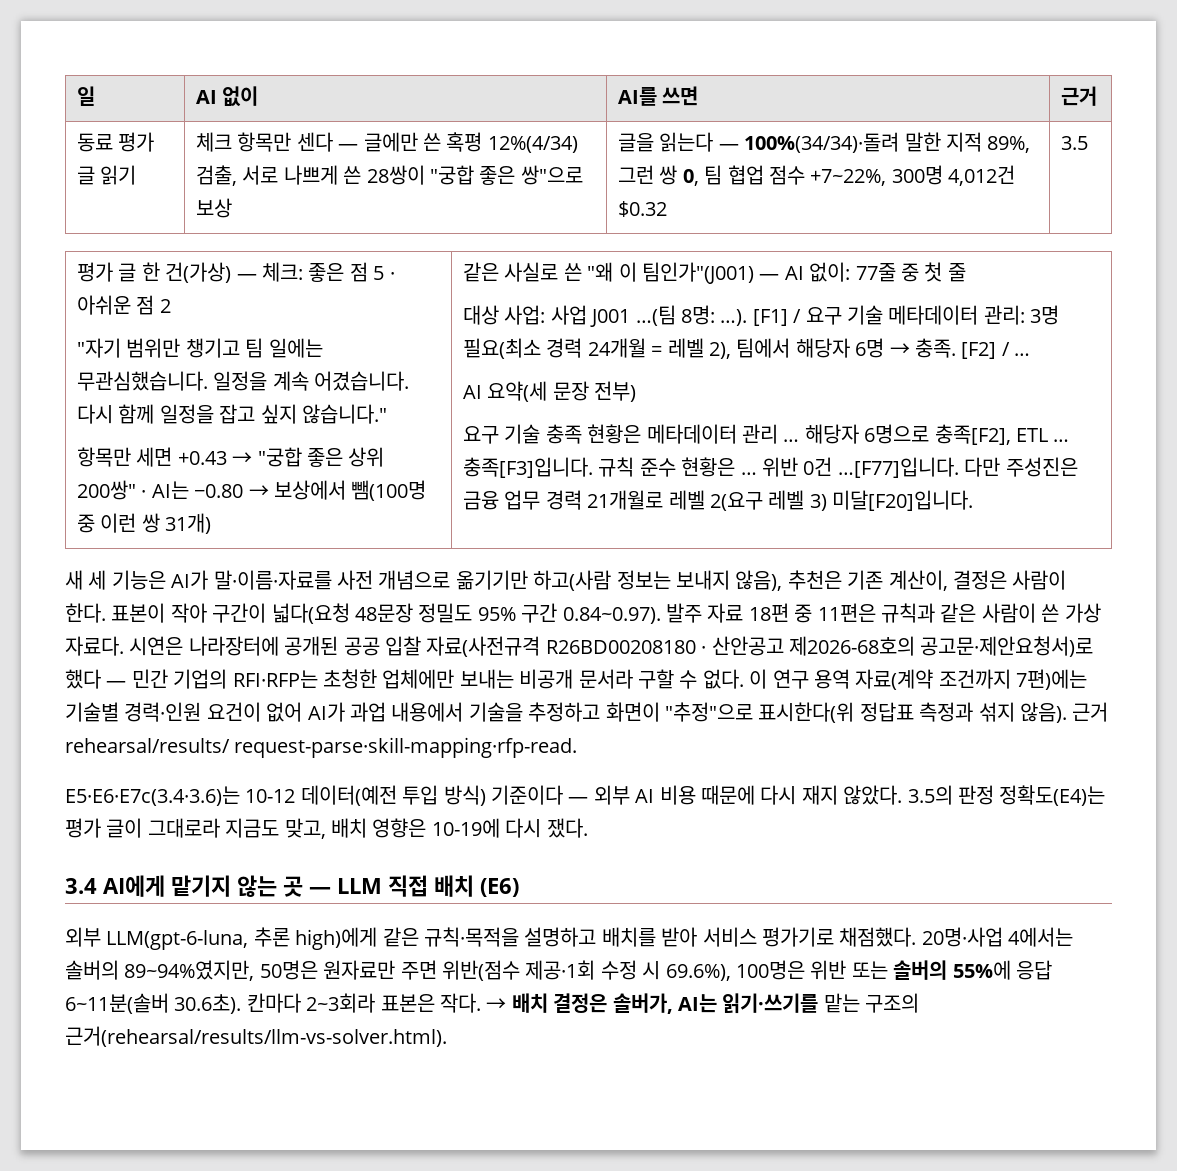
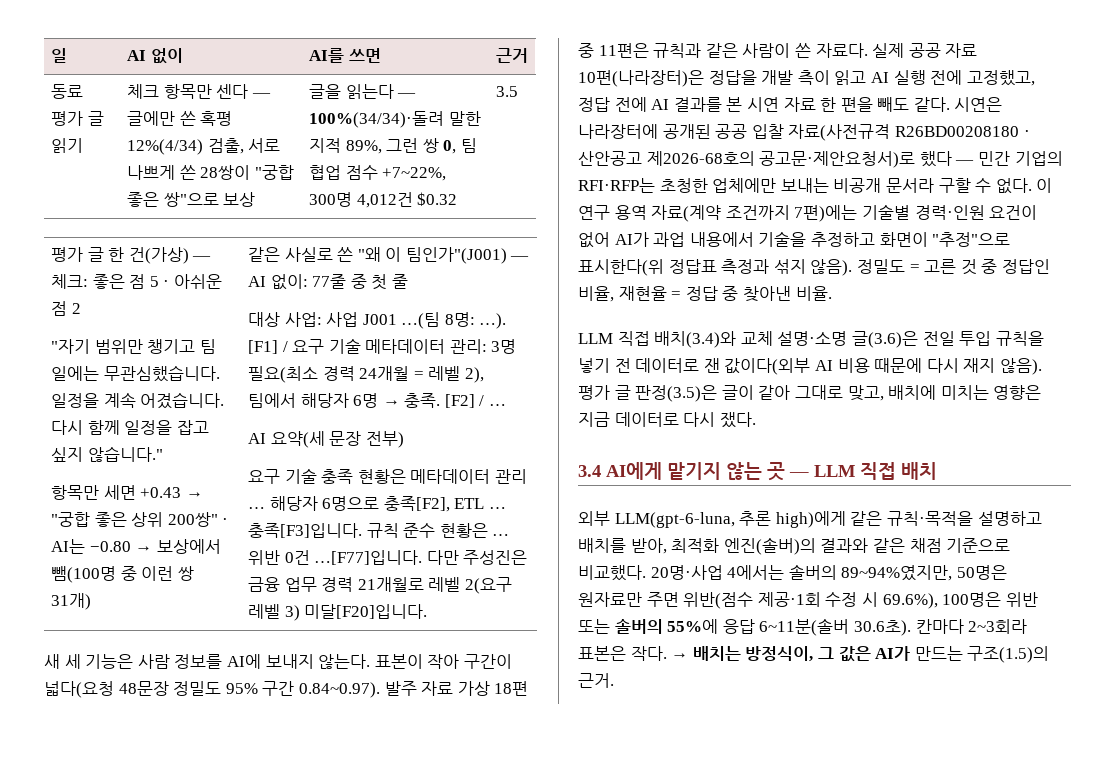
- 새 세 기능은 AI가 말·이름·자료를 사전 개념으로 옮기기만 하고(사람 정보는 보내지 않음), 추천은 기존 계산이, 결정은 사람이 한다.
+ 새 세 기능은 사람 정보를 AI에 보내지 않는다.
- 표본이 작아 구간이 넓다(요청 48문장 정밀도 95% 구간 0.84~0.97). 발주 자료 18편 중 11편은 규칙과 같은 사람이 쓴 가상 자료다.
+ 표본이 작아 구간이 넓다(요청 48문장 정밀도 95% 구간 0.84~0.97). 발주 자료 가상 18편 중 11편은 규칙과 같은 사람이 쓴 자료다. 실제 공공 자료 10편(나라장터)은 정답을 개발 측이 읽고 AI 실행 전에 고정했고, 정답 전에 AI 결과를 본 시연 자료 한 편을 빼도 같다.
- 근거 rehearsal/results/ request-parse·skill-mapping·rfp-read.
- E5·E6·E7c(3.4·3.6)는 10-12 데이터(예전 투입 방식) 기준이다 — 외부 AI 비용 때문에 다시 재지 않았다. 3.5의 판정 정확도(E4)는 평가 글이 그대로라 지금도 맞고, 배치 영향은 10-19에 다시 쟀다.
+ 정밀도 = 고른 것 중 정답인 비율, 재현율 = 정답 중 찾아낸 비율.
+ LLM 직접 배치(3.4)와 교체 설명·소명 글(3.6)은 전일 투입 규칙을 넣기 전 데이터로 잰 값이다(외부 AI 비용 때문에 다시 재지 않음). 평가 글 판정(3.5)은 글이 같아 그대로 맞고, 배치에 미치는 영향은 지금 데이터로 다시 쟀다.
- 3.4 AI에게 맡기지 않는 곳 — LLM 직접 배치 (E6)
+ 3.4 AI에게 맡기지 않는 곳 — LLM 직접 배치
- 외부 LLM(gpt-6-luna, 추론 high)에게 같은 규칙·목적을 설명하고 배치를 받아 서비스 평가기로 채점했다.
+ 외부 LLM(gpt-6-luna, 추론 high)에게 같은 규칙·목적을 설명하고 배치를 받아, 최적화 엔진(솔버)의 결과와 같은 채점 기준으로 비교했다.
- → 배치 결정은 솔버가, AI는 읽기·쓰기를 맡는 구조의 근거(rehearsal/results/llm-vs-solver.html).
+ → 배치는 방정식이, 그 값은 AI가 만드는 구조(1.5)의 근거.

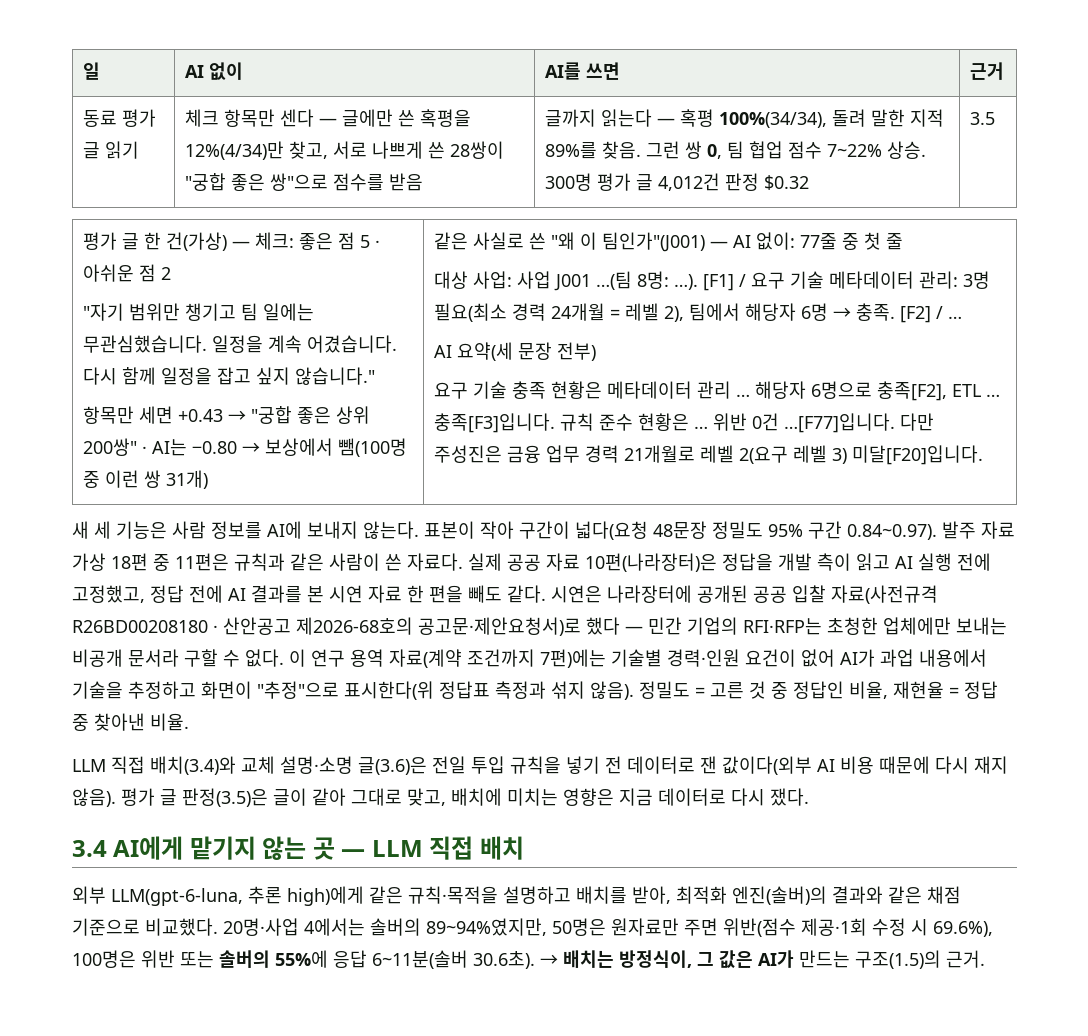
- 체크 항목만 센다 — 글에만 쓴 혹평 12%(4/34) 검출, 서로 나쁘게 쓴 28쌍이 "궁합 좋은 쌍"으로 보상 | 글을 읽는다 — 100%(34/34)·돌려 말한 지적 89%, 그런 쌍 0, 팀 협업 점수 +7~22%, 300명 4,012건 $0.32
+ 체크 항목만 센다 — 글에만 쓴 혹평을 12%(4/34)만 찾고, 서로 나쁘게 쓴 28쌍이 "궁합 좋은 쌍"으로 점수를 받음 | 글까지 읽는다 — 혹평 100%(34/34), 돌려 말한 지적 89%를 찾음. 그런 쌍 0, 팀 협업 점수 7~22% 상승. 300명 평가 글 4,012건 판정 $0.32
- 20명·사업 4에서는 솔버의 89~94%였지만, 50명은 원자료만 주면 위반(점수 제공·1회 수정 시 69.6%), 100명은 위반 또는 솔버의 55%에 응답 6~11분(솔버 30.6초). 칸마다 2~3회라 표본은 작다. → 배치는 방정식이, 그 값은 AI가 만드는 구조(1.5)의 근거.
+ 20명·사업 4에서는 솔버의 89~94%였지만, 50명은 원자료만 주면 위반(점수 제공·1회 수정 시 69.6%), 100명은 위반 또는 솔버의 55%에 응답 6~11분(솔버 30.6초). → 배치는 방정식이, 그 값은 AI가 만드는 구조(1.5)의 근거.

